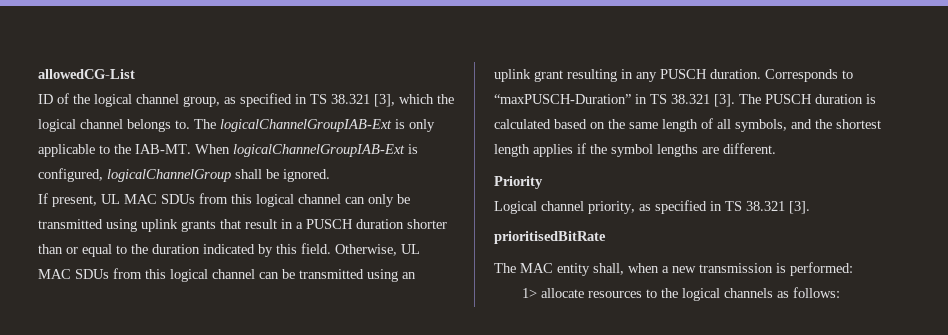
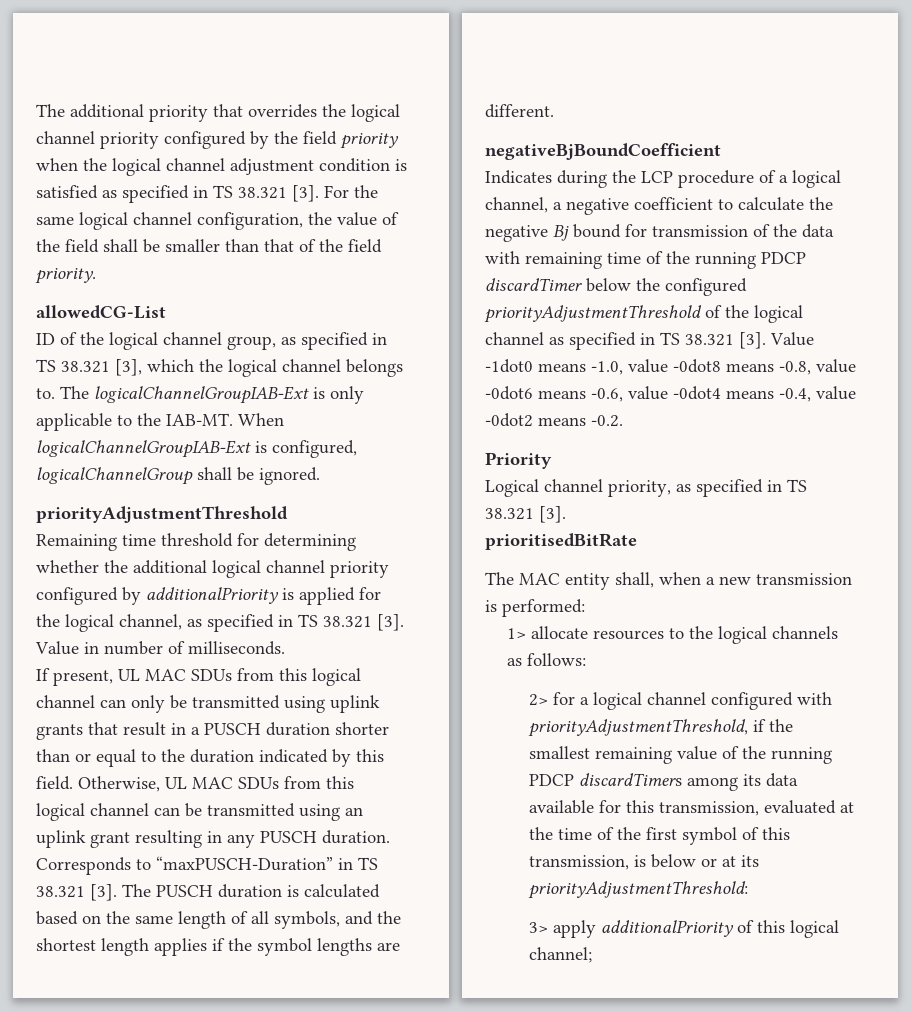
+ The additional priority that overrides the logical channel priority configured by the field priority when the logical channel adjustment condition is satisfied as specified in TS 38.321 [3]. For the same logical channel configuration, the value of the field shall be smaller than that of the field priority.
  When logicalChannelGroupIAB-Ext is configured, logicalChannelGroup shall be ignored.
+ priorityAdjustmentThreshold
+ Remaining time threshold for determining whether the additional logical channel priority configured by additionalPriority is applied for the logical channel, as specified in TS 38.321 [3]. Value in number of milliseconds.
+ negativeBjBoundCoefficient
+ Indicates during the LCP procedure of a logical channel, a negative coefficient to calculate the negative Bj bound for transmission of the data with remaining time of the running PDCP discardTimer below the configured priorityAdjustmentThreshold of the logical channel as specified in TS 38.321 [3]. Value -1dot0 means -1.0, value -0dot8 means -0.8, value -0dot6 means -0.6, value -0dot4 means -0.4, value -0dot2 means -0.2.
+ 2> for a logical channel configured with priorityAdjustmentThreshold, if the smallest remaining value of the running PDCP discardTimers among its data available for this transmission, evaluated at the time of the first symbol of this transmission, is below or at its priorityAdjustmentThreshold:
+ 3> apply additionalPriority of this logical channel;

